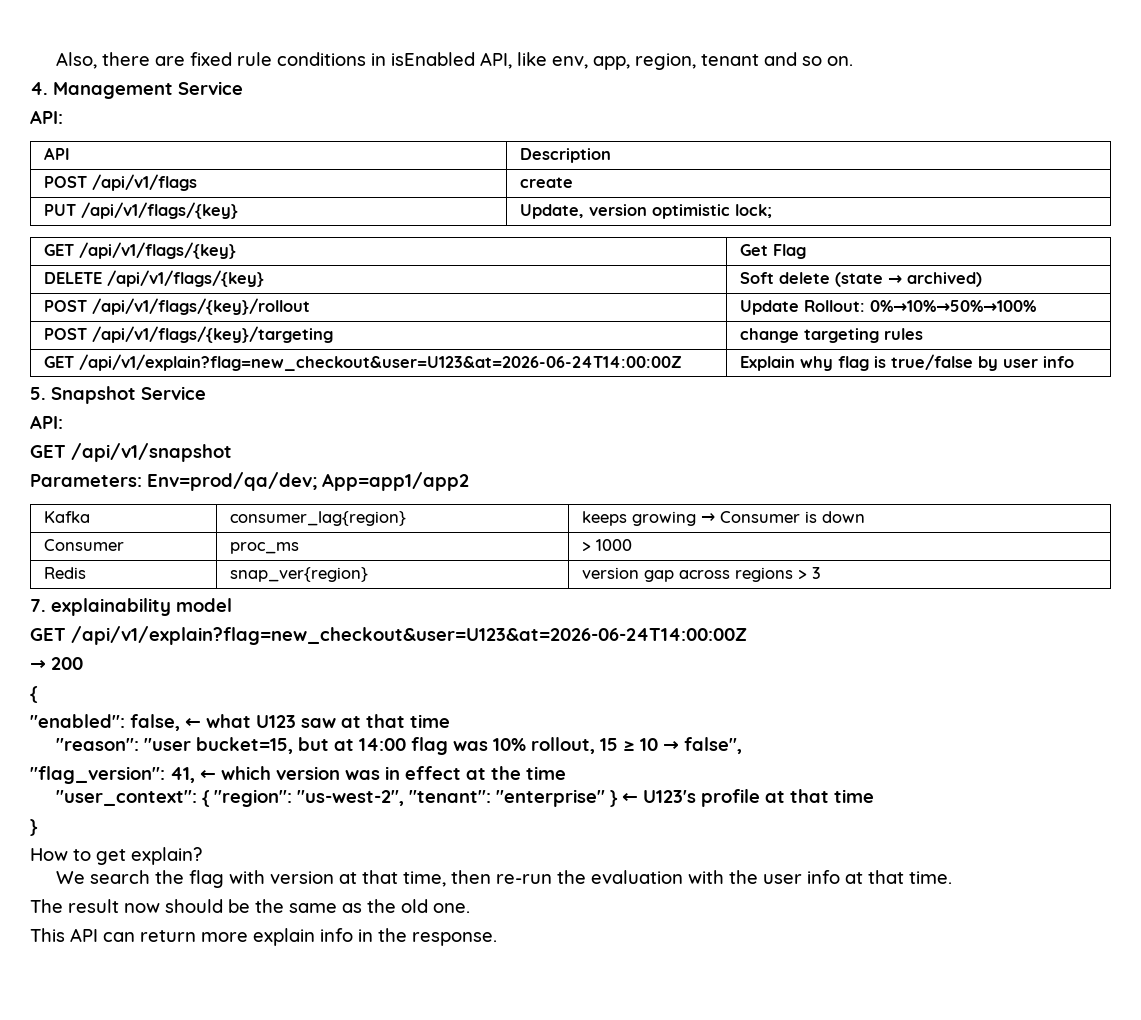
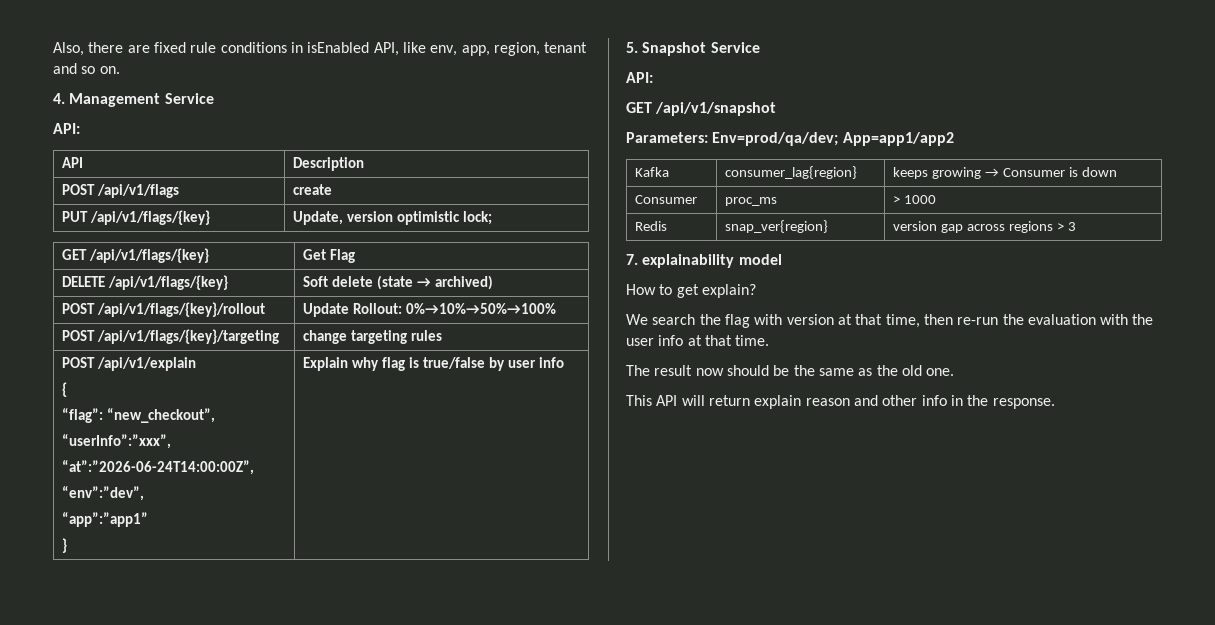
- GET /api/v1/explain?flag=new_checkout&user=U123&at=2026-06-24T14:00:00Z | Explain why flag is true/false by user info
+ POST /api/v1/explain
+ {
+ “flag”: “new_checkout”,
+ “userInfo”:”xxx”,
+ “at”:”2026-06-24T14:00:00Z”,
+ “env”:”dev”,
+ “app”:”app1”
+ } | Explain why flag is true/false by user info
  7. explainability model
- GET /api/v1/explain?flag=new_checkout&user=U123&at=2026-06-24T14:00:00Z
- → 200
- {
- "enabled": false, ← what U123 saw at that time
- "reason": "user bucket=15, but at 14:00 flag was 10% rollout, 15 ≥ 10 → false",
- "flag_version": 41, ← which version was in effect at the time
- "user_context": { "region": "us-west-2", "tenant": "enterprise" } ← U123's profile at that time
- }
- This API can return more explain info in the response.
+ This API will return explain reason and other info in the response.

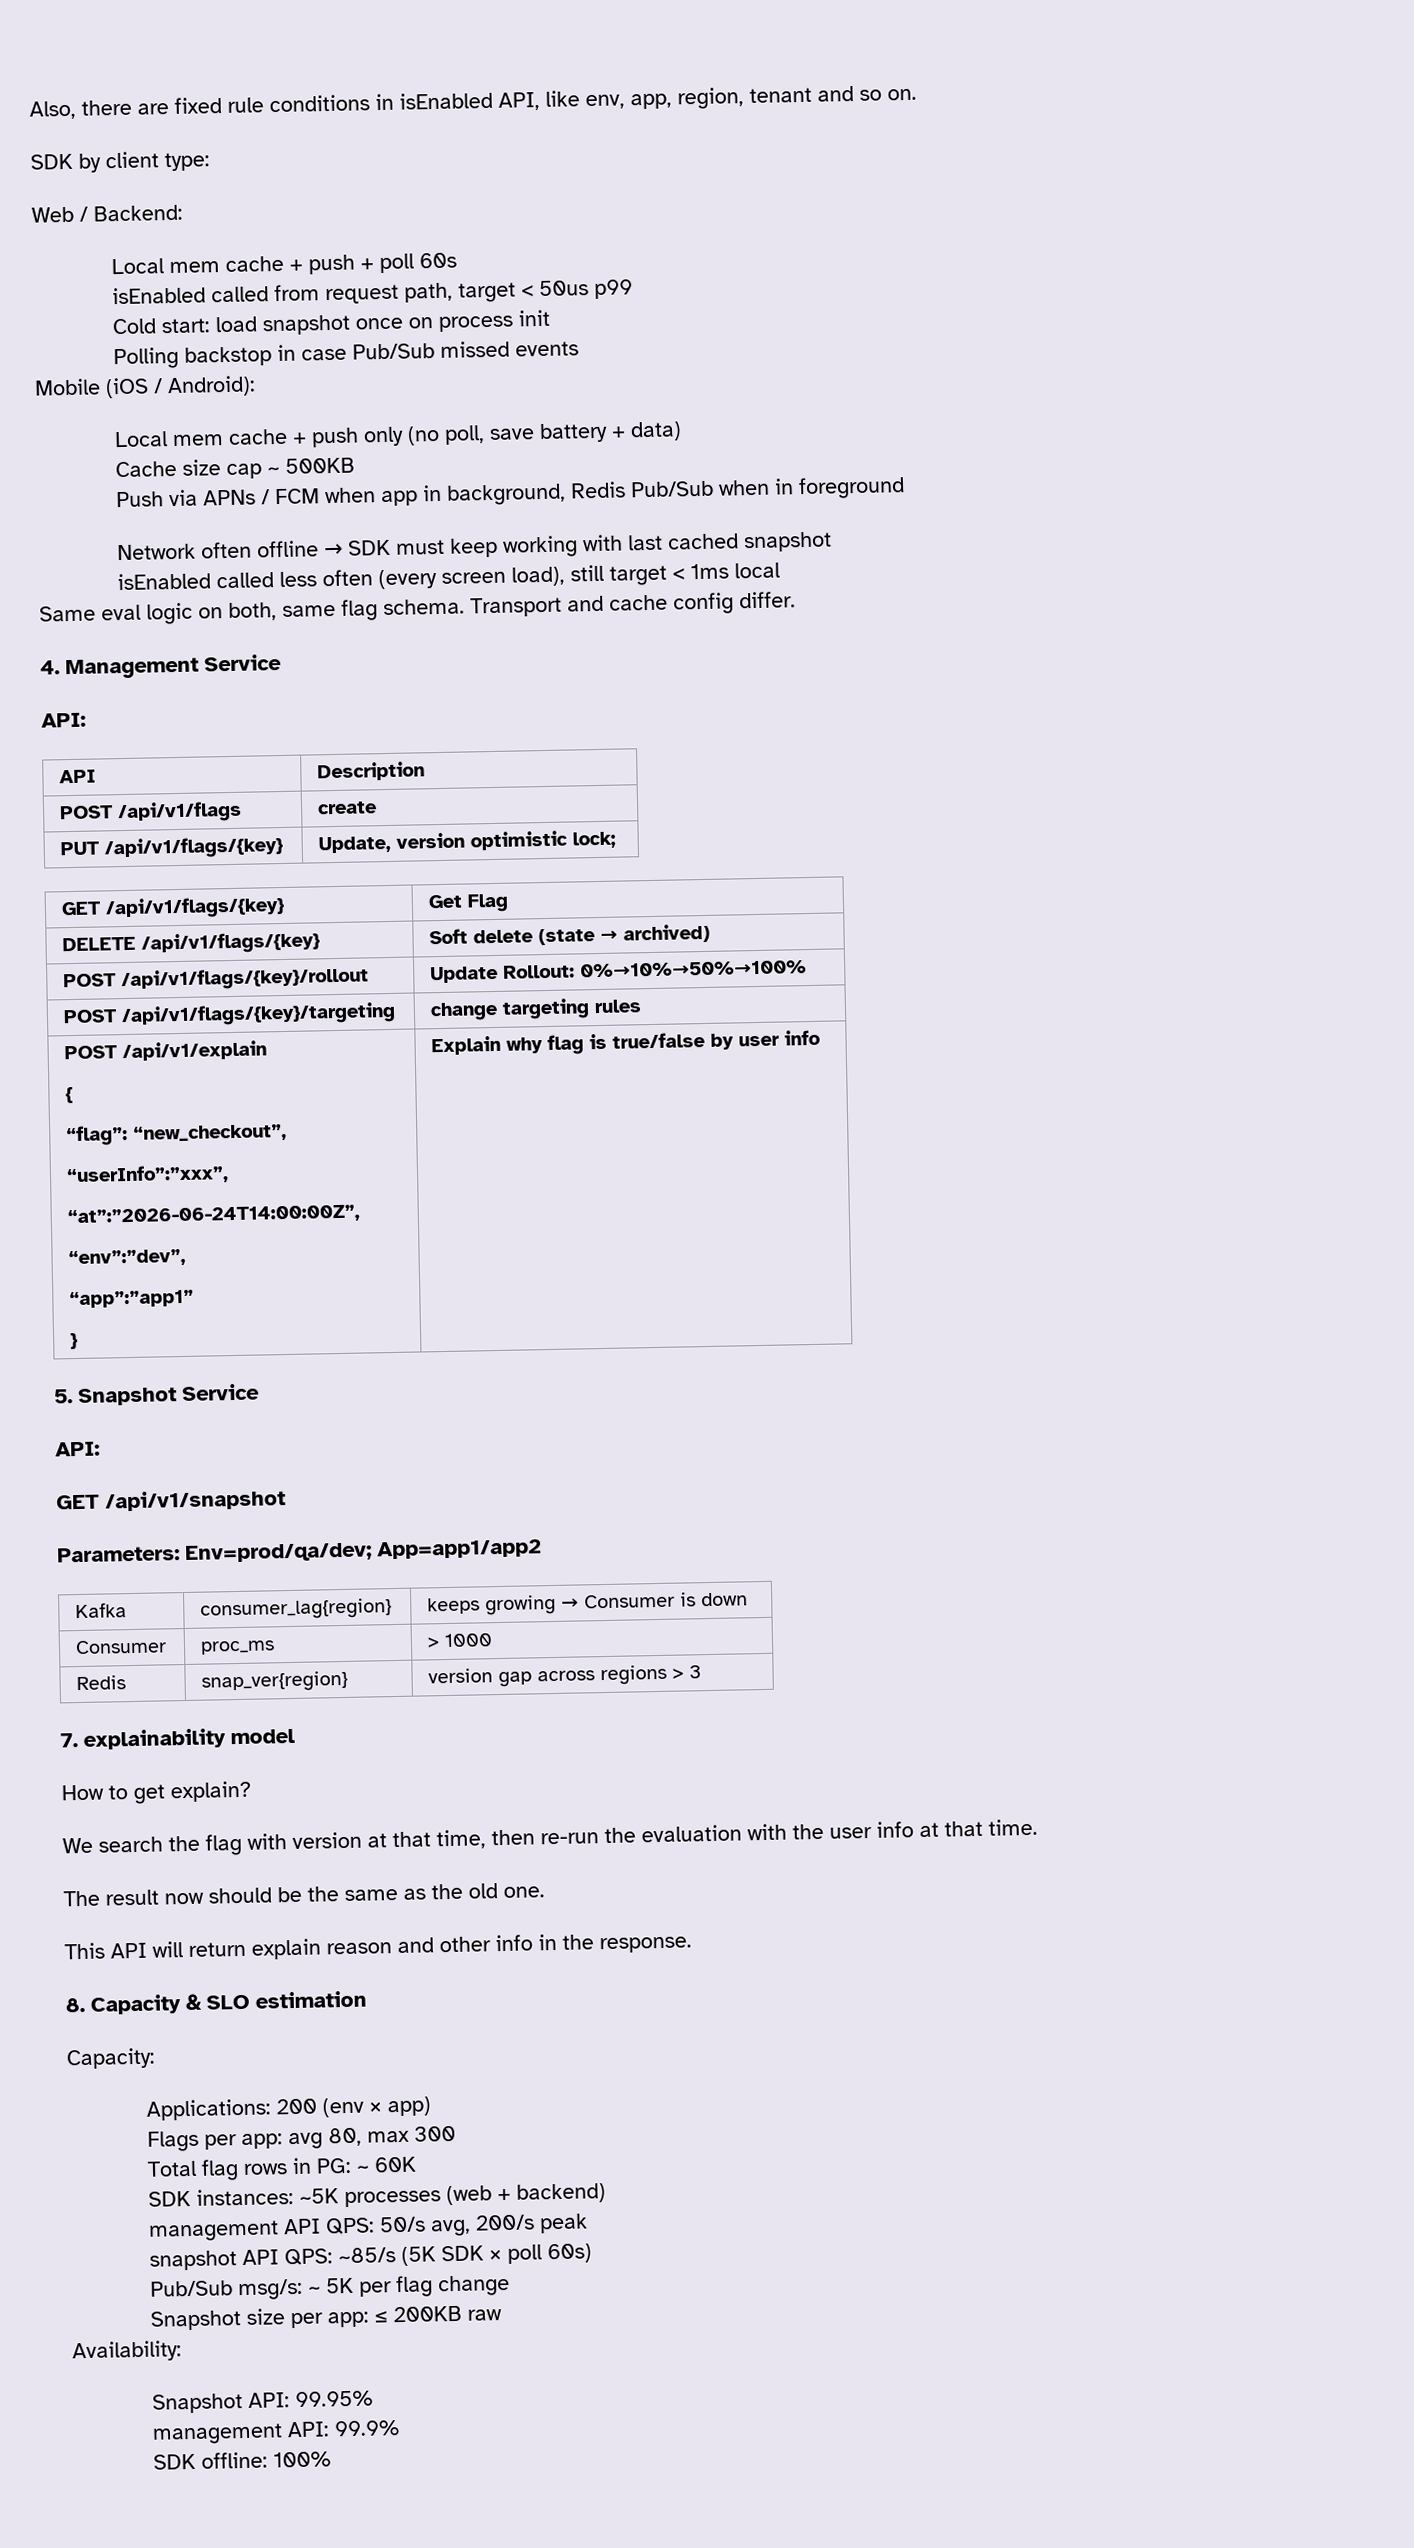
+ SDK by client type:
+ Web / Backend:
+ Local mem cache + push + poll 60s
+ isEnabled called from request path, target < 50us p99
+ Cold start: load snapshot once on process init
+ Polling backstop in case Pub/Sub missed events
+ Mobile (iOS / Android):
+ Local mem cache + push only (no poll, save battery + data)
+ Cache size cap ~ 500KB
+ Push via APNs / FCM when app in background, Redis Pub/Sub when in foreground
+ Network often offline → SDK must keep working with last cached snapshot
+ isEnabled called less often (every screen load), still target < 1ms local
+ Same eval logic on both, same flag schema. Transport and cache config differ.
+ 8. Capacity & SLO estimation
+ Capacity:
+ Applications: 200 (env × app)
+ Flags per app: avg 80, max 300
+ Total flag rows in PG: ~ 60K
+ SDK instances: ~5K processes (web + backend)
+ management API QPS: 50/s avg, 200/s peak
+ snapshot API QPS: ~85/s (5K SDK × poll 60s)
+ Pub/Sub msg/s: ~ 5K per flag change
+ Snapshot size per app: ≤ 200KB raw
+ Availability:
+ Snapshot API: 99.95%
+ management API: 99.9%
+ SDK offline: 100%

